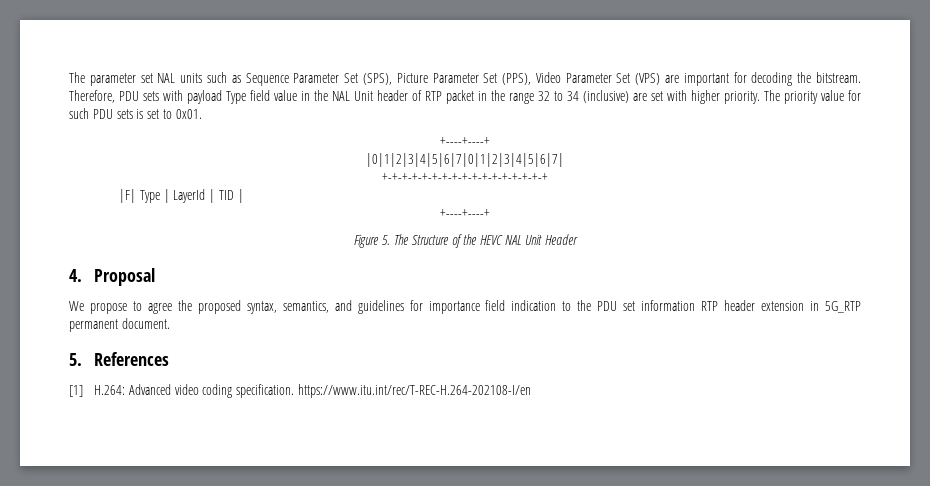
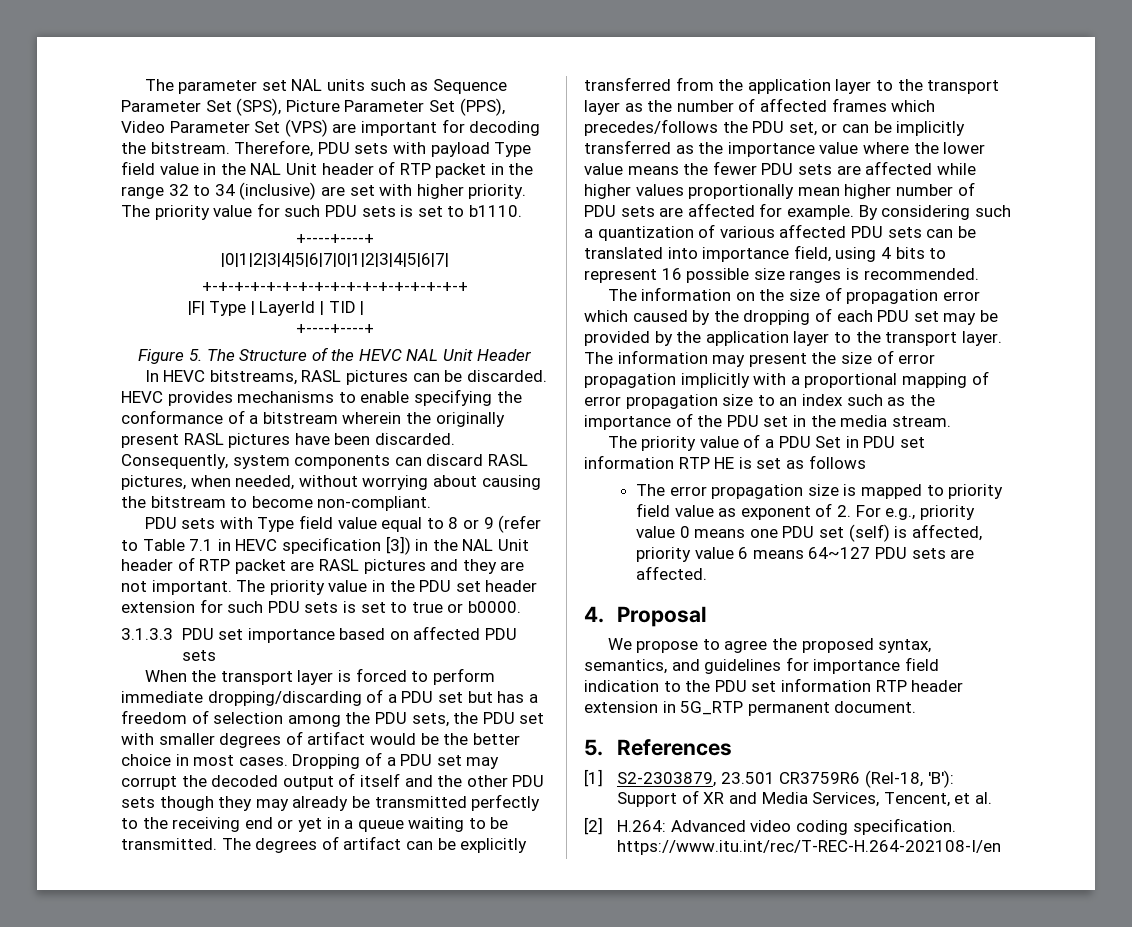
- The priority value for such PDU sets is set to 0x01.
+ The priority value for such PDU sets is set to b1110.
+ In HEVC bitstreams, RASL pictures can be discarded. HEVC provides mechanisms to enable specifying the conformance of a bitstream wherein the originally present RASL pictures have been discarded. Consequently, system components can discard RASL pictures, when needed, without worrying about causing the bitstream to become non-compliant.
+ PDU sets with Type field value equal to 8 or 9 (refer to Table 7.1 in HEVC specification [3]) in the NAL Unit header of RTP packet are RASL pictures and they are not important. The priority value in the PDU set header extension for such PDU sets is set to true or b0000.
+ 3.1.3.3 PDU set importance based on affected PDU sets
+ When the transport layer is forced to perform immediate dropping/discarding of a PDU set but has a freedom of selection among the PDU sets, the PDU set with smaller degrees of artifact would be the better choice in most cases. Dropping of a PDU set may corrupt the decoded output of itself and the other PDU sets though they may already be transmitted perfectly to the receiving end or yet in a queue waiting to be transmitted. The degrees of artifact can be explicitly transferred from the application layer to the transport layer as the number of affected frames which precedes/follows the PDU set, or can be implicitly transferred as the importance value where the lower value means the fewer PDU sets are affected while higher values proportionally mean higher number of PDU sets are affected for example. By considering such a quantization of various affected PDU sets can be translated into importance field, using 4 bits to represent 16 possible size ranges is recommended.
+ The information on the size of propagation error which caused by the dropping of each PDU set may be provided by the application layer to the transport layer. The information may present the size of error propagation implicitly with a proportional mapping of error propagation size to an index such as the importance of the PDU set in the media stream.
+ The priority value of a PDU Set in PDU set information RTP HE is set as follows
+ The error propagation size is mapped to priority field value as exponent of 2. For e.g., priority value 0 means one PDU set (self) is affected, priority value 6 means 64~127 PDU sets are affected.
- [1] H.264: Advanced video coding specification. https://www.itu.int/rec/T-REC-H.264-202108-I/en
+ [1] S2-2303879, 23.501 CR3759R6 (Rel-18, 'B'): Support of XR and Media Services, Tencent, et al.
+ [2] H.264: Advanced video coding specification. https://www.itu.int/rec/T-REC-H.264-202108-I/en

